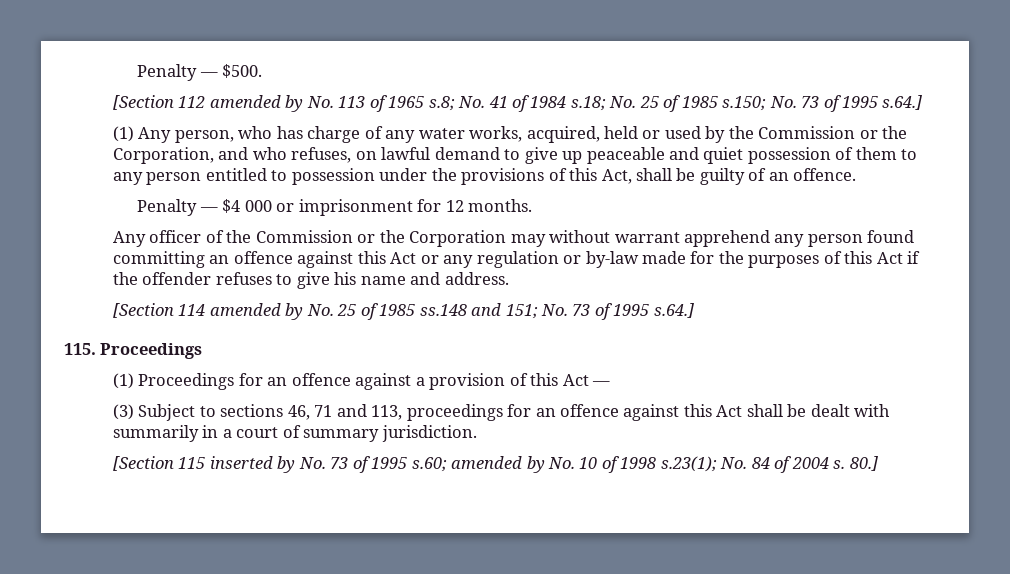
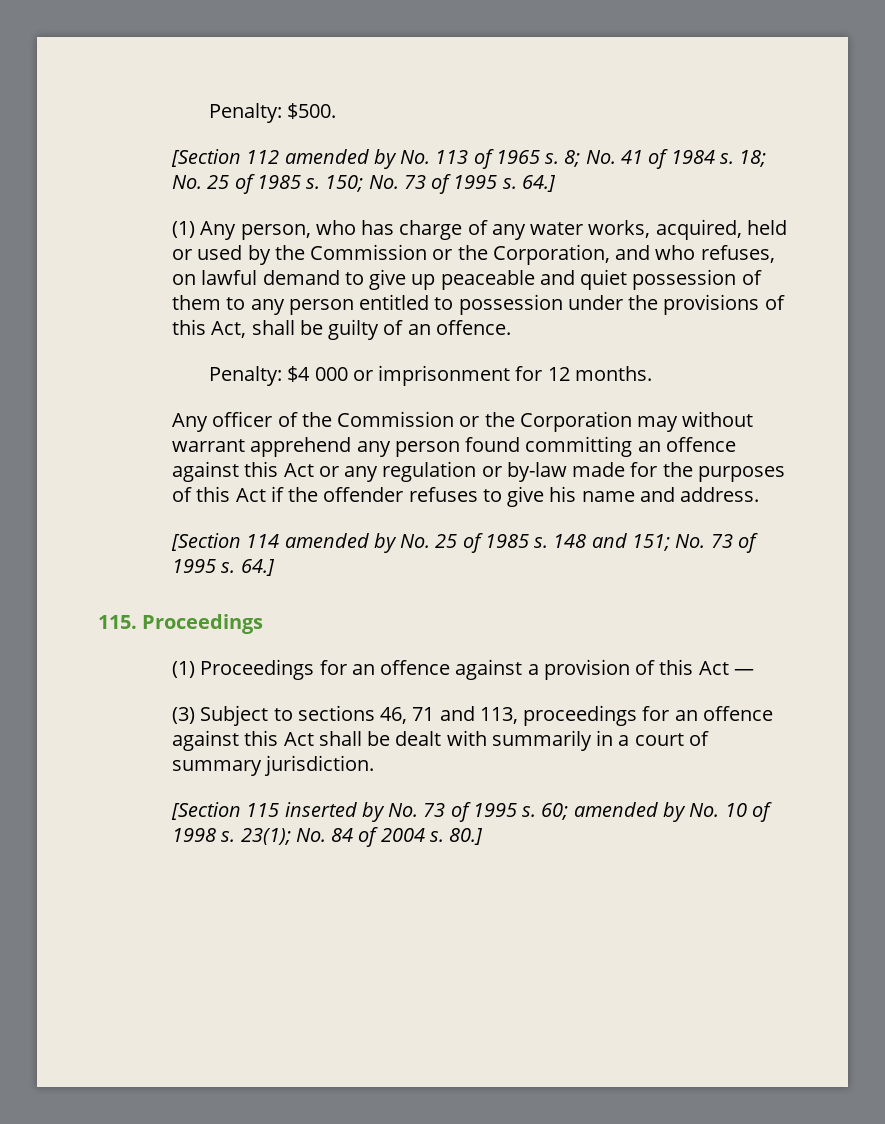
- Penalty — $500.
+ Penalty: $500.
- [Section 112 amended by No. 113 of 1965 s.8; No. 41 of 1984 s.18; No. 25 of 1985 s.150; No. 73 of 1995 s.64.]
+ [Section 112 amended by No. 113 of 1965 s. 8; No. 41 of 1984 s. 18; No. 25 of 1985 s. 150; No. 73 of 1995 s. 64.]
- Penalty — $4 000 or imprisonment for 12 months.
+ Penalty: $4 000 or imprisonment for 12 months.
- [Section 114 amended by No. 25 of 1985 ss.148 and 151; No. 73 of 1995 s.64.]
+ [Section 114 amended by No. 25 of 1985 s. 148 and 151; No. 73 of 1995 s. 64.]
- [Section 115 inserted by No. 73 of 1995 s.60; amended by No. 10 of 1998 s.23(1); No. 84 of 2004 s.
+ [Section 115 inserted by No. 73 of 1995 s. 60; amended by No. 10 of 1998 s. 23(1); No. 84 of 2004 s.

